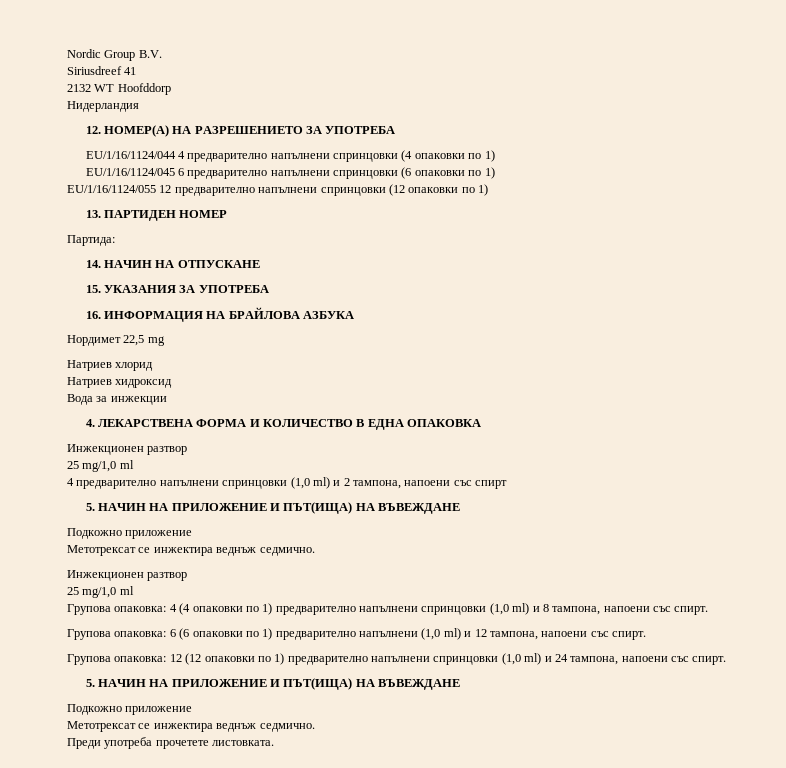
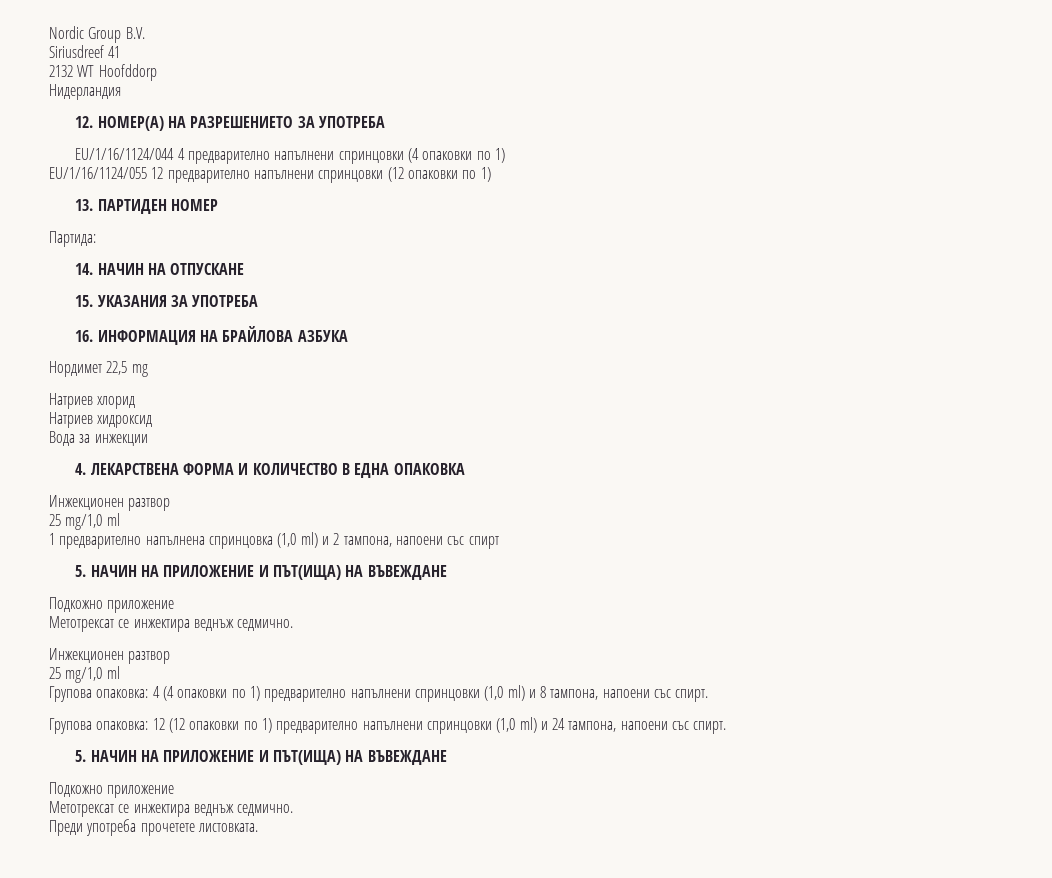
- EU/1/16/1124/045 6 предварително напълнени спринцовки (6 опаковки по 1)
- 4 предварително напълнени спринцовки (1,0 ml) и 2 тампона, напоени със спирт
+ 1 предварително напълнена спринцовка (1,0 ml) и 2 тампона, напоени със спирт
- Групова опаковка: 6 (6 опаковки по 1) предварително напълнени (1,0 ml) и 12 тампона, напоени със спирт.

